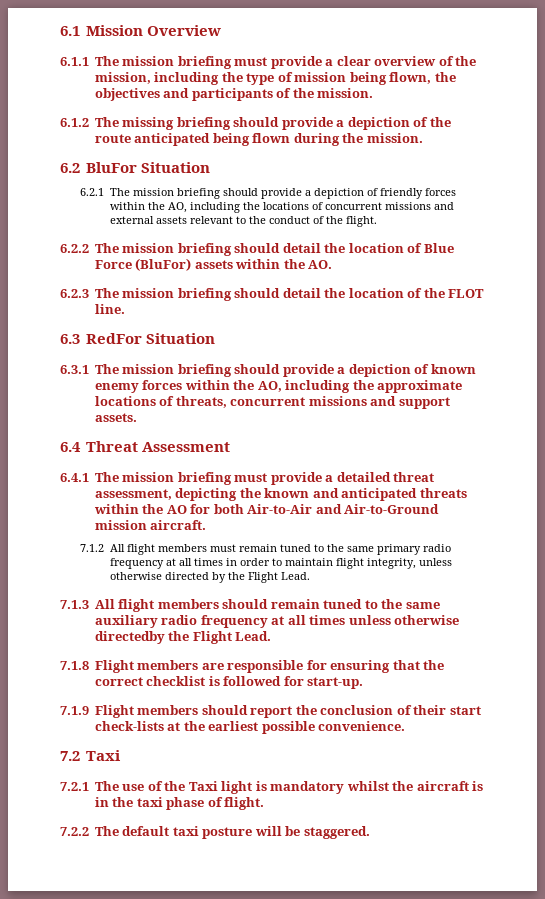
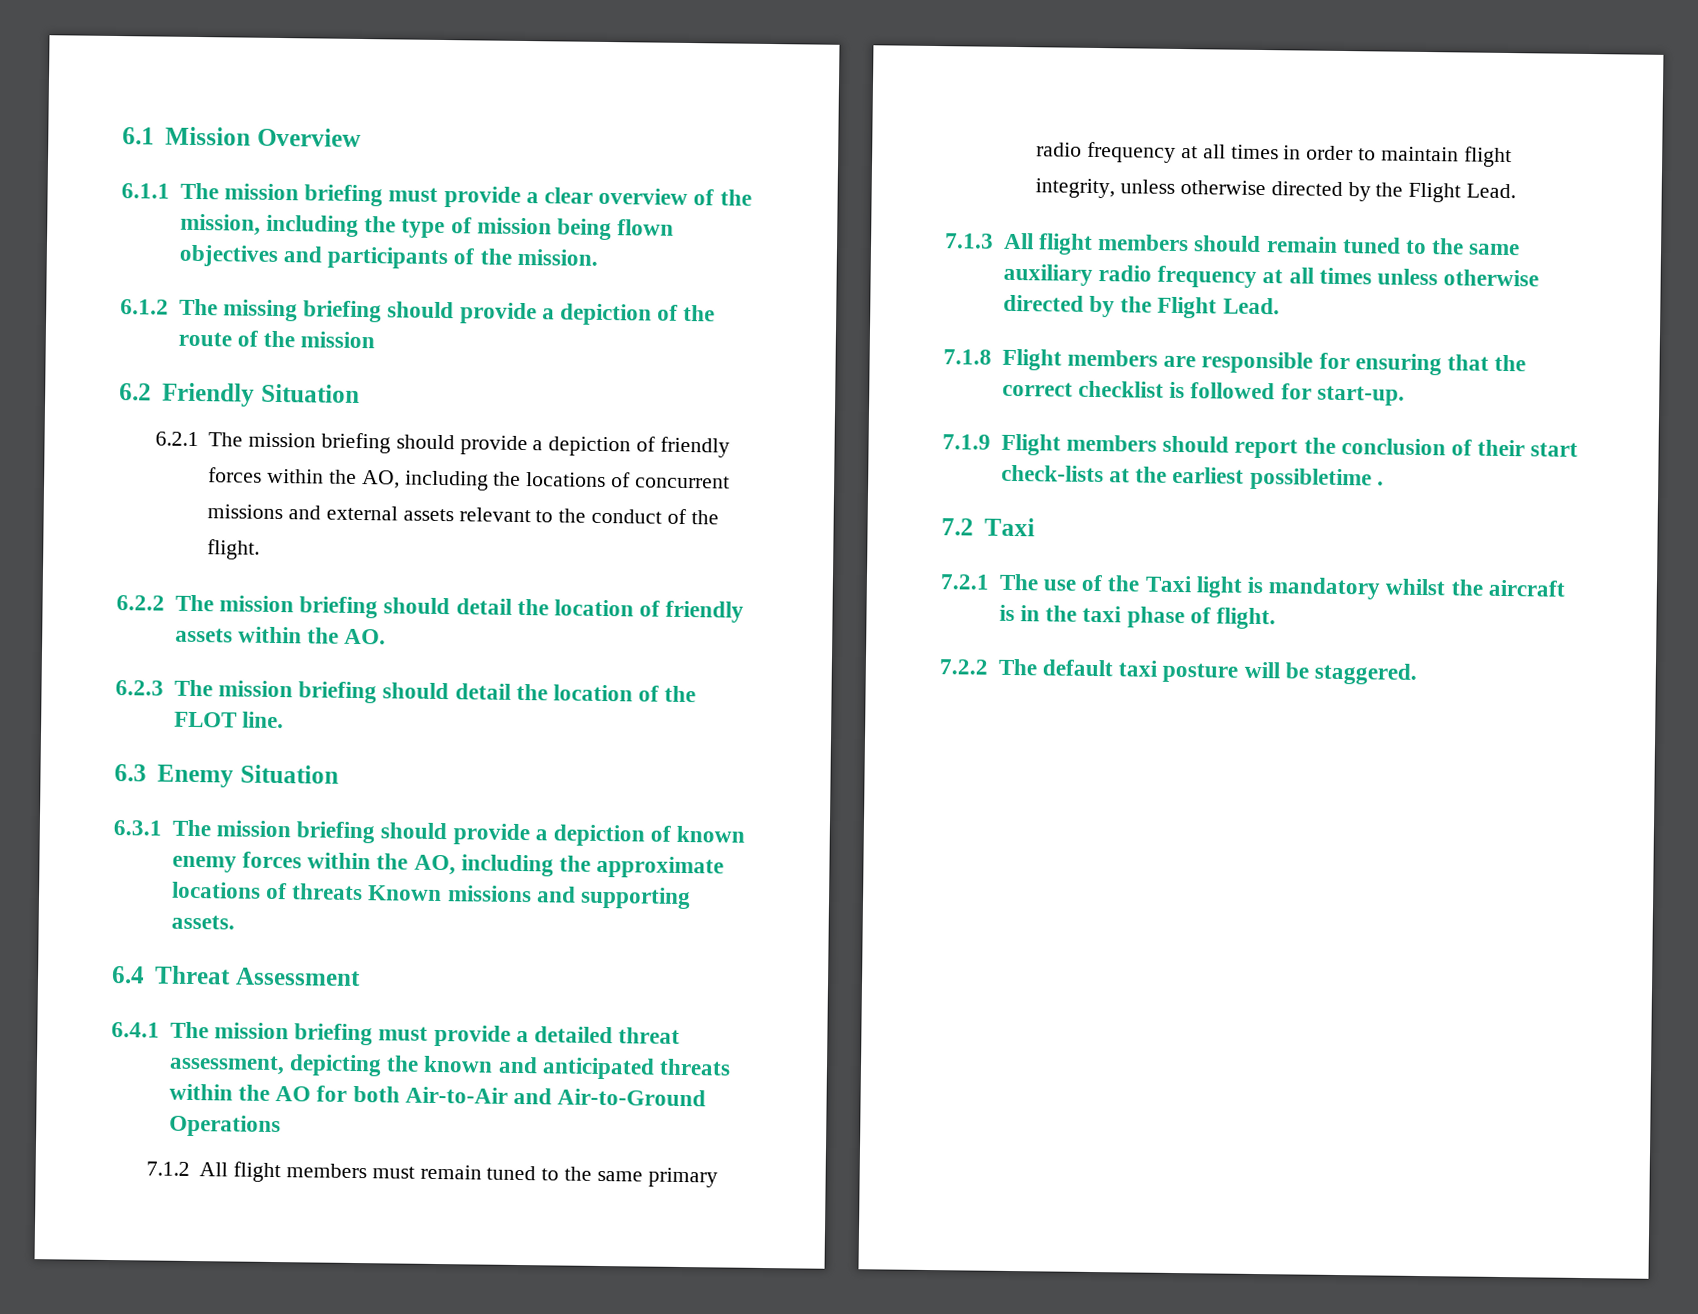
- 6.1.1 The mission briefing must provide a clear overview of the mission, including the type of mission being flown, the objectives and participants of the mission.
+ 6.1.1 The mission briefing must provide a clear overview of the mission, including the type of mission being flown objectives and participants of the mission.
- 6.1.2 The missing briefing should provide a depiction of the route anticipated being flown during the mission.
+ 6.1.2 The missing briefing should provide a depiction of the route of the mission
- 6.2 BluFor Situation
+ 6.2 Friendly Situation
- 6.2.2 The mission briefing should detail the location of Blue Force (BluFor) assets within the AO.
+ 6.2.2 The mission briefing should detail the location of friendly assets within the AO.
- 6.3 RedFor Situation
+ 6.3 Enemy Situation
- 6.3.1 The mission briefing should provide a depiction of known enemy forces within the AO, including the approximate locations of threats, concurrent missions and support assets.
+ 6.3.1 The mission briefing should provide a depiction of known enemy forces within the AO, including the approximate locations of threats Known missions and supporting assets.
- 6.4.1 The mission briefing must provide a detailed threat assessment, depicting the known and anticipated threats within the AO for both Air-to-Air and Air-to-Ground mission aircraft.
+ 6.4.1 The mission briefing must provide a detailed threat assessment, depicting the known and anticipated threats within the AO for both Air-to-Air and Air-to-Ground Operations
- 7.1.3 All flight members should remain tuned to the same auxiliary radio frequency at all times unless otherwise directedby the Flight Lead.
+ 7.1.3 All flight members should remain tuned to the same auxiliary radio frequency at all times unless otherwise directed by the Flight Lead.
- 7.1.9 Flight members should report the conclusion of their start check-lists at the earliest possible convenience.
+ 7.1.9 Flight members should report the conclusion of their start check-lists at the earliest possibletime .

